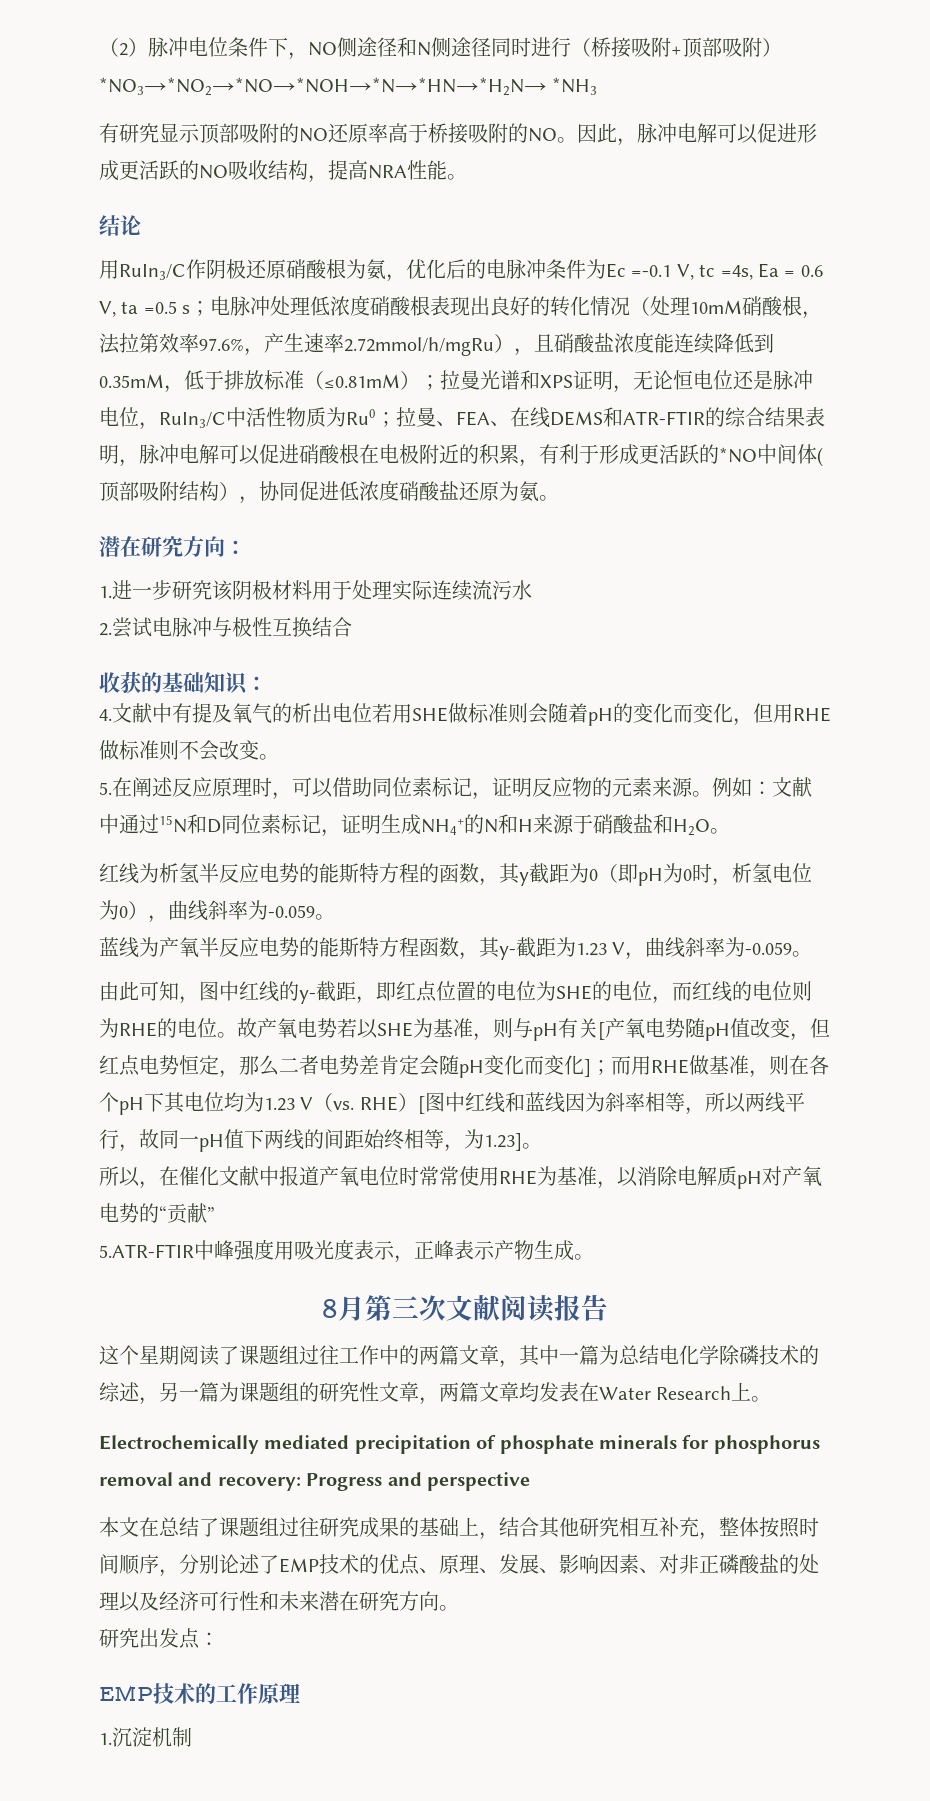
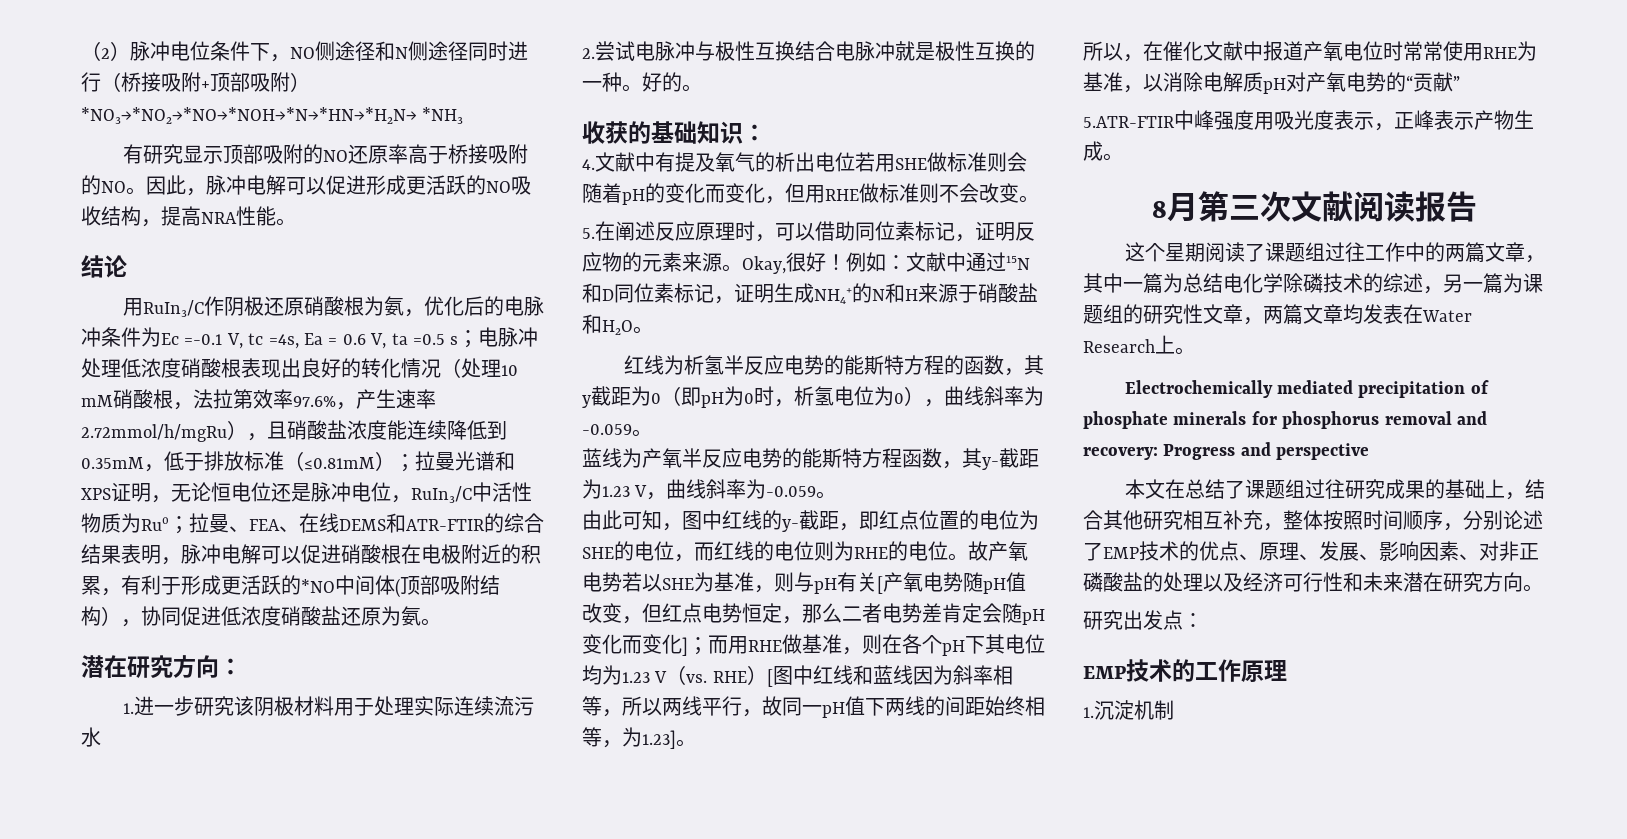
- 电脉冲处理低浓度硝酸根表现出良好的转化情况（处理10mM硝酸根，法拉第效率97.6%，产生速率2.72mmol/h/mgRu），且硝酸盐浓度能连续降低到0.35mM，低于排放标准（≤0.81mM）；
+ 电脉冲处理低浓度硝酸根表现出良好的转化情况（处理10 mM硝酸根，法拉第效率97.6%，产生速率2.72mmol/h/mgRu），且硝酸盐浓度能连续降低到0.35mM，低于排放标准（≤0.81mM）；
- 2.尝试电脉冲与极性互换结合
+ 2.尝试电脉冲与极性互换结合电脉冲就是极性互换的一种。好的。
+ Okay,很好！

